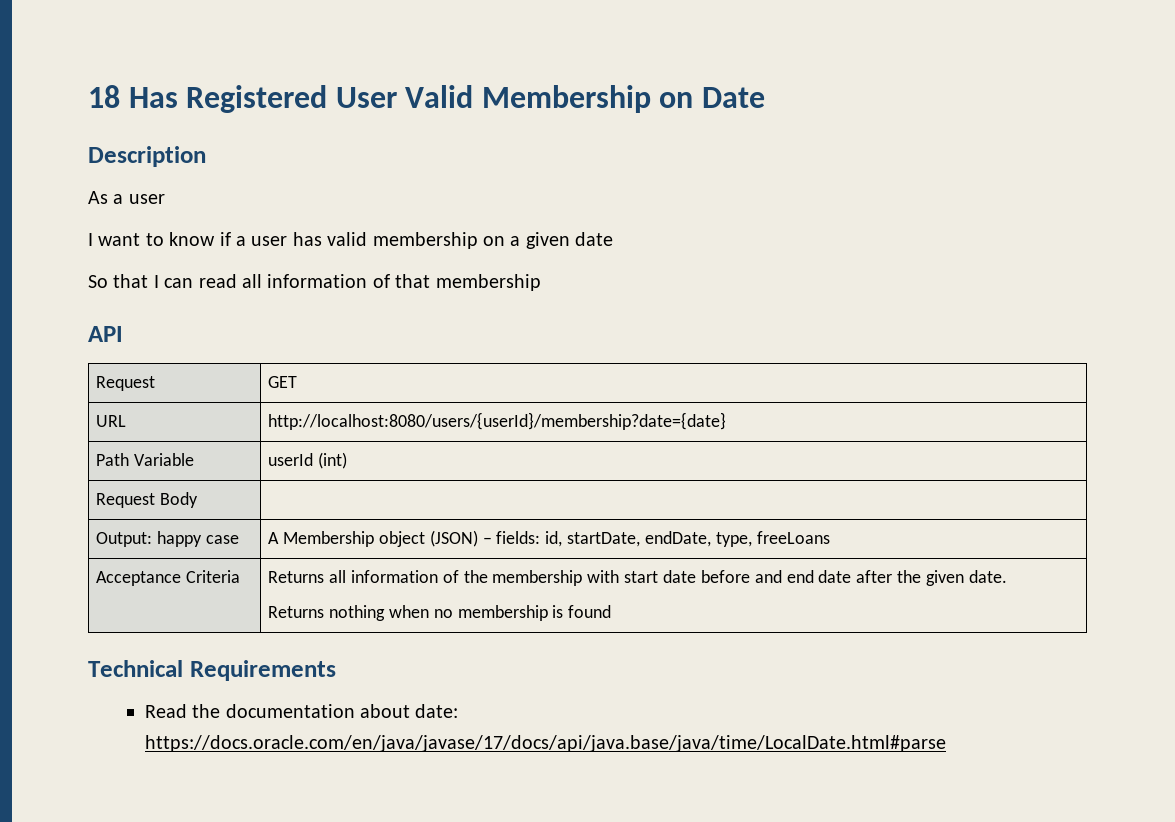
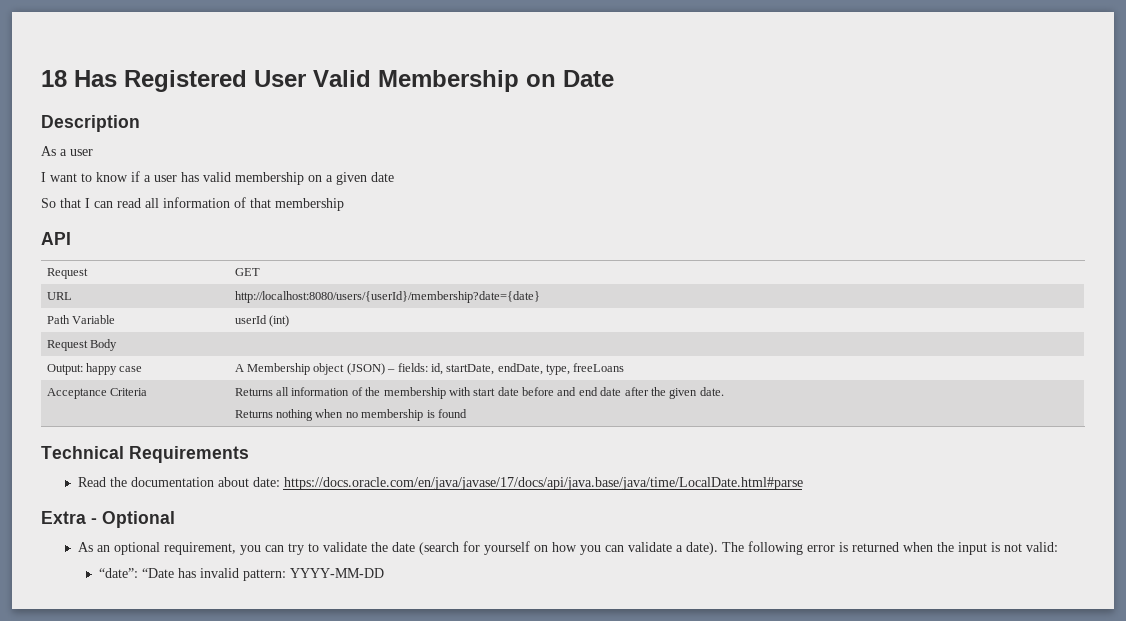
+ Extra - Optional
+ As an optional requirement, you can try to validate the date (search for yourself on how you can validate a date). The following error is returned when the input is not valid:
+ “date”: “Date has invalid pattern: YYYY-MM-DD

